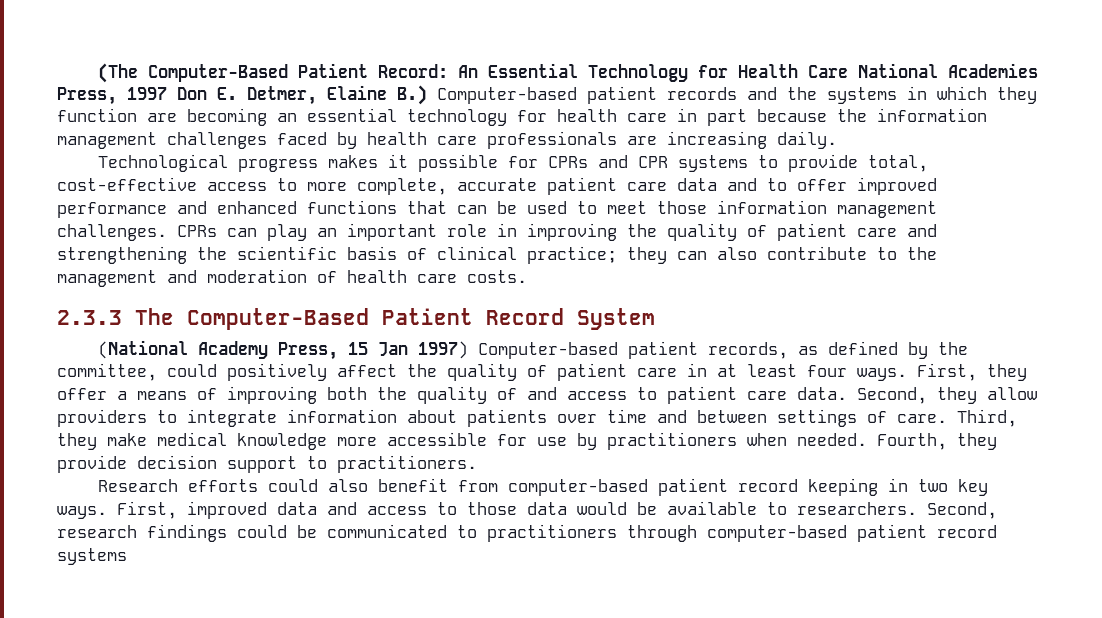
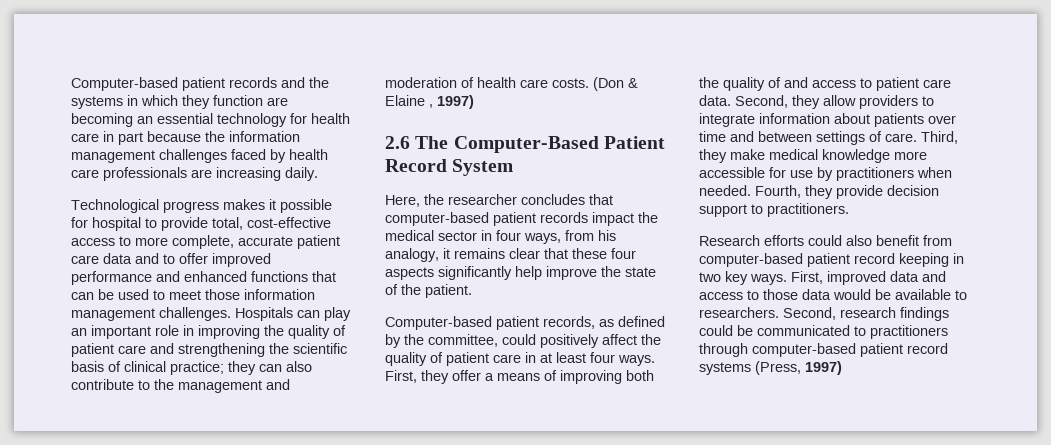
- (The Computer-Based Patient Record: An Essential Technology for Health Care National Academies Press, 1997 Don E. Detmer, Elaine B.) Computer-based patient records and the systems in which they function are becoming an essential technology for health care in part because the information management challenges faced by health care professionals are increasing daily.
+ Computer-based patient records and the systems in which they function are becoming an essential technology for health care in part because the information management challenges faced by health care professionals are increasing daily.
- Technological progress makes it possible for CPRs and CPR systems to provide total, cost-effective access to more complete, accurate patient care data and to offer improved performance and enhanced functions that can be used to meet those information management challenges.
+ Technological progress makes it possible for hospital to provide total, cost-effective access to more complete, accurate patient care data and to offer improved performance and enhanced functions that can be used to meet those information management challenges.
- CPRs can play an important role in improving the quality of patient care and strengthening the scientific basis of clinical practice; they can also contribute to the management and moderation of health care costs.
- 2.3.3 The Computer-Based Patient Record System
+ Hospitals can play an important role in improving the quality of patient care and strengthening the scientific basis of clinical practice; they can also contribute to the management and moderation of health care costs. (Don & Elaine , 1997)
+ 2.6 The Computer-Based Patient Record System
- (National Academy Press, 15 Jan 1997) Computer-based patient records, as defined by the committee, could positively affect the quality of patient care in at least four ways.
+ Here, the researcher concludes that computer-based patient records impact the medical sector in four ways, from his analogy, it remains clear that these four aspects significantly help improve the state of the patient.
+ Computer-based patient records, as defined by the committee, could positively affect the quality of patient care in at least four ways.
- Second, research findings could be communicated to practitioners through computer-based patient record systems
+ Second, research findings could be communicated to practitioners through computer-based patient record systems (Press, 1997)

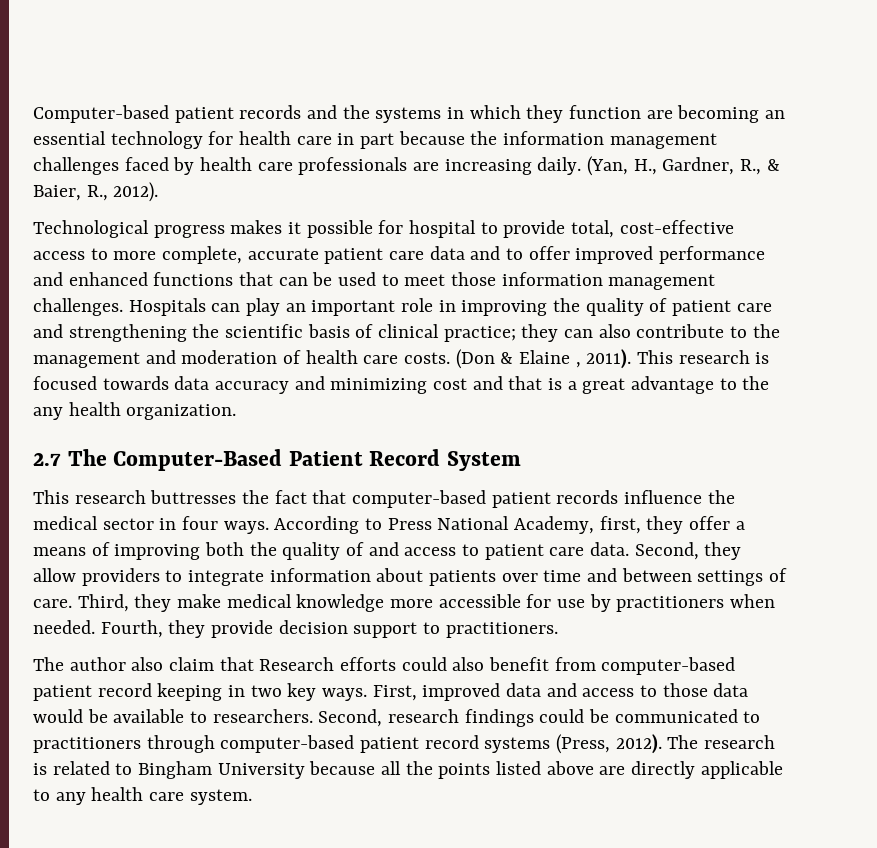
+ (Yan, H., Gardner, R., & Baier, R., 2012).
- (Don & Elaine , 1997)
- 2.6 The Computer-Based Patient Record System
+ (Don & Elaine , 2011). This research is focused towards data accuracy and minimizing cost and that is a great advantage to the any health organization.
+ 2.7 The Computer-Based Patient Record System
- Here, the researcher concludes that computer-based patient records impact the medical sector in four ways, from his analogy, it remains clear that these four aspects significantly help improve the state of the patient.
- Computer-based patient records, as defined by the committee, could positively affect the quality of patient care in at least four ways. First, they offer a means of improving both the quality of and access to patient care data.
+ This research buttresses the fact that computer-based patient records influence the medical sector in four ways. According to Press National Academy, first, they offer a means of improving both the quality of and access to patient care data.
- Research efforts could also benefit from computer-based patient record keeping in two key ways.
+ The author also claim that Research efforts could also benefit from computer-based patient record keeping in two key ways.
- Second, research findings could be communicated to practitioners through computer-based patient record systems (Press, 1997)
+ Second, research findings could be communicated to practitioners through computer-based patient record systems (Press, 2012). The research is related to Bingham University because all the points listed above are directly applicable to any health care system.

